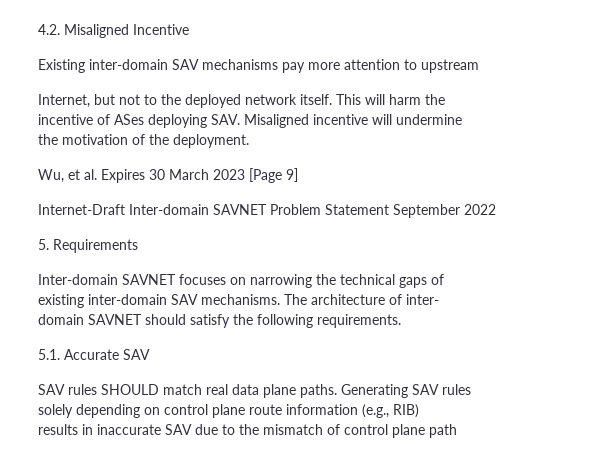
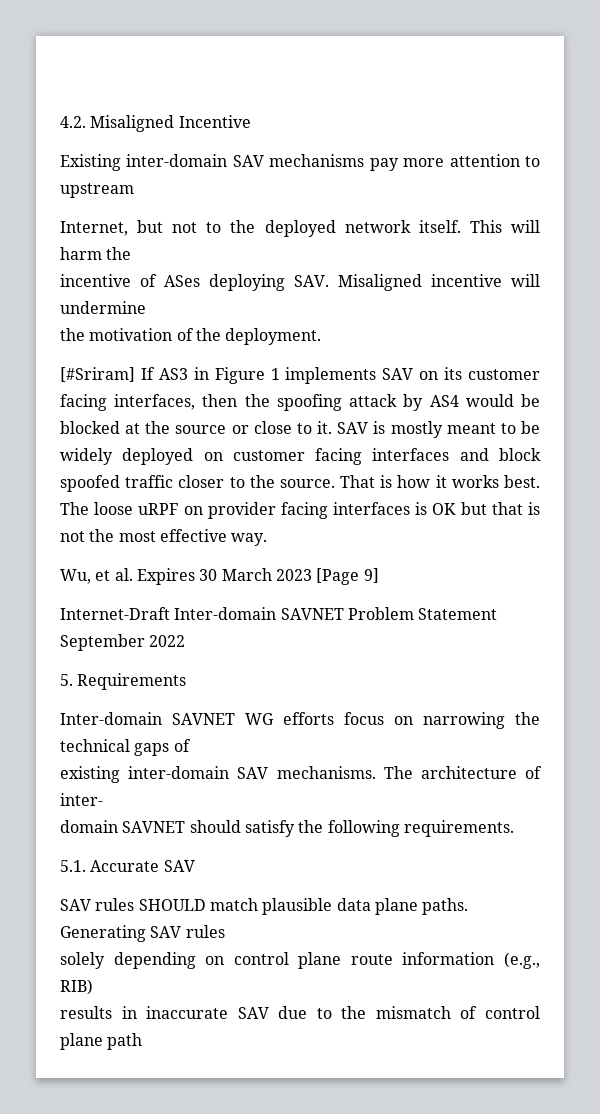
+ [#Sriram] If AS3 in Figure 1 implements SAV on its customer facing interfaces, then the spoofing attack by AS4 would be blocked at the source or close to it. SAV is mostly meant to be widely deployed on customer facing interfaces and block spoofed traffic closer to the source. That is how it works best. The loose uRPF on provider facing interfaces is OK but that is not the most effective way.
- Inter-domain SAVNET focuses on narrowing the technical gaps of
+ Inter-domain SAVNET WG efforts focus on narrowing the technical gaps of
- SAV rules SHOULD match real data plane paths.
+ SAV rules SHOULD match plausible data plane paths.

